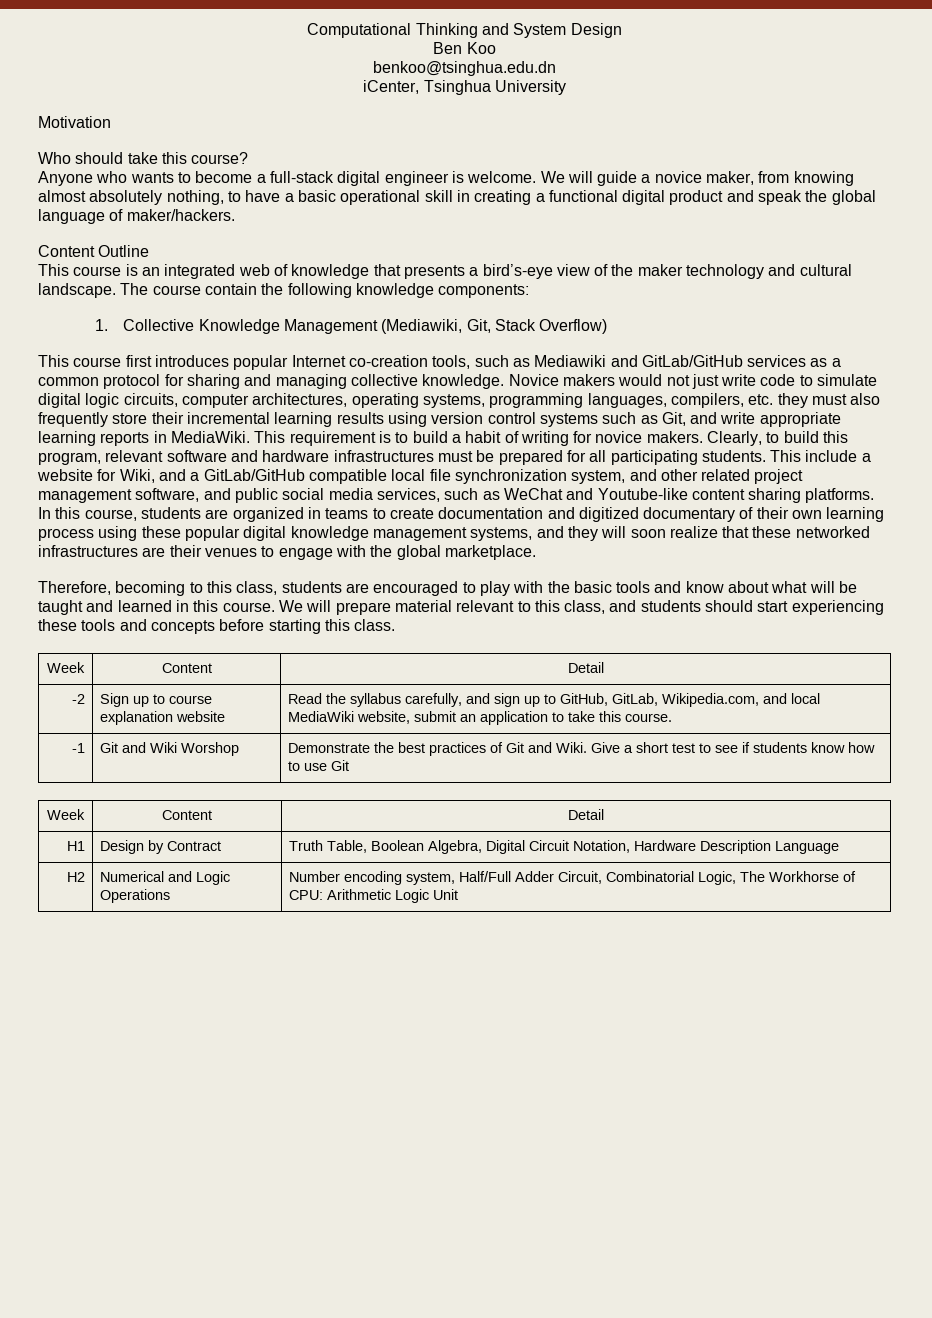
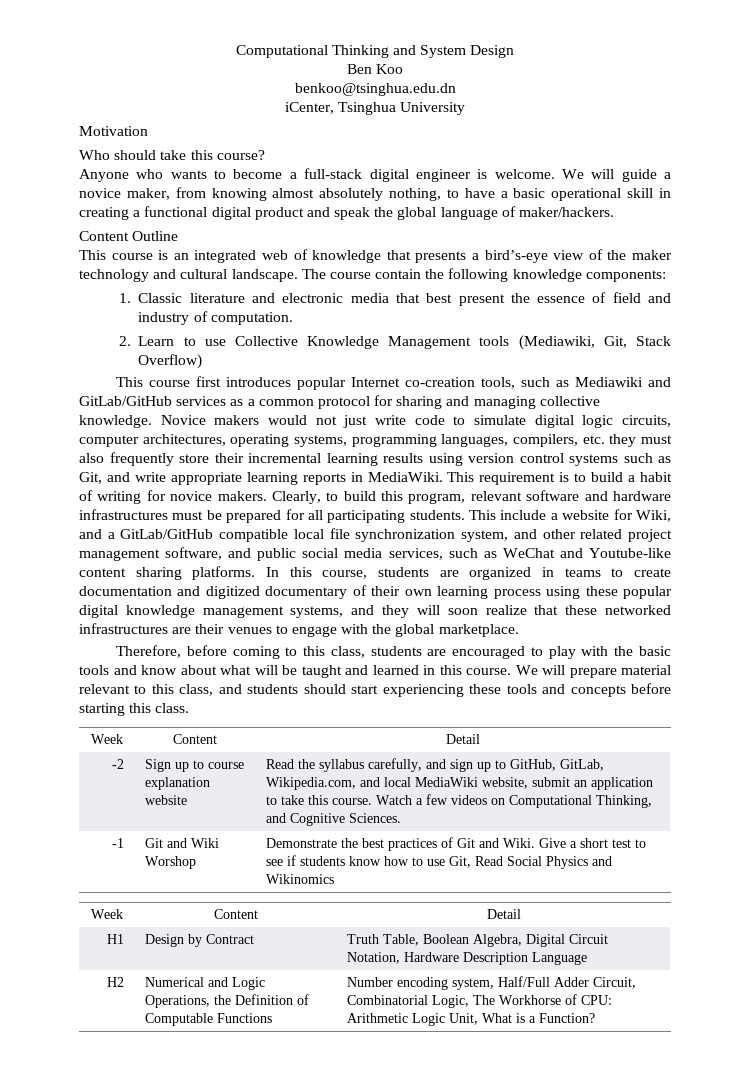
- 1. Collective Knowledge Management (Mediawiki, Git, Stack Overflow)
+ 1. Classic literature and electronic media that best present the essence of field and industry of computation.
+ 2. Learn to use Collective Knowledge Management tools (Mediawiki, Git, Stack Overflow)
- Therefore, becoming to this class, students are encouraged to play with the basic tools and know about what will be taught and learned in this course.
+ Therefore, before coming to this class, students are encouraged to play with the basic tools and know about what will be taught and learned in this course.
- -2 | Sign up to course explanation website | Read the syllabus carefully, and sign up to GitHub, GitLab, Wikipedia.com, and local MediaWiki website, submit an application to take this course.
+ -2 | Sign up to course explanation website | Read the syllabus carefully, and sign up to GitHub, GitLab, Wikipedia.com, and local MediaWiki website, submit an application to take this course. Watch a few videos on Computational Thinking, and Cognitive Sciences.
- -1 | Git and Wiki Worshop | Demonstrate the best practices of Git and Wiki. Give a short test to see if students know how to use Git
+ -1 | Git and Wiki Worshop | Demonstrate the best practices of Git and Wiki. Give a short test to see if students know how to use Git, Read Social Physics and Wikinomics
- H2 | Numerical and Logic Operations | Number encoding system, Half/Full Adder Circuit, Combinatorial Logic, The Workhorse of CPU: Arithmetic Logic Unit
+ H2 | Numerical and Logic Operations, the Definition of Computable Functions | Number encoding system, Half/Full Adder Circuit, Combinatorial Logic, The Workhorse of CPU: Arithmetic Logic Unit, What is a Function?

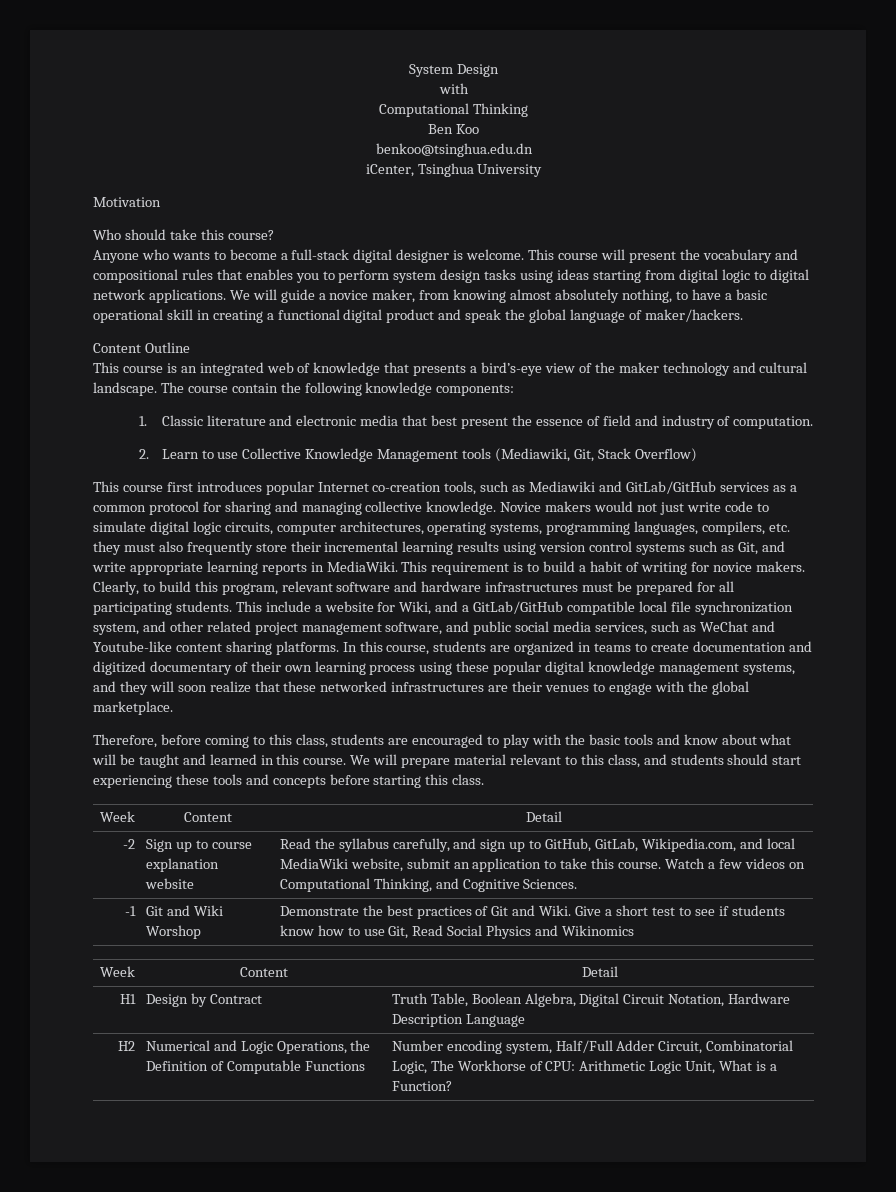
+ System Design
+ with
- Computational Thinking and System Design
+ Computational Thinking
- Anyone who wants to become a full-stack digital engineer is welcome.
+ Anyone who wants to become a full-stack digital designer is welcome.
+ This course will present the vocabulary and compositional rules that enables you to perform system design tasks using ideas starting from digital logic to digital network applications.

